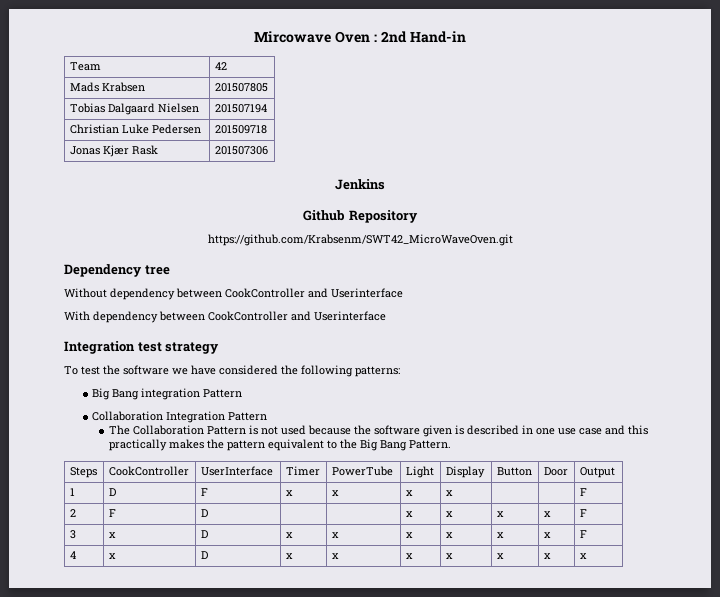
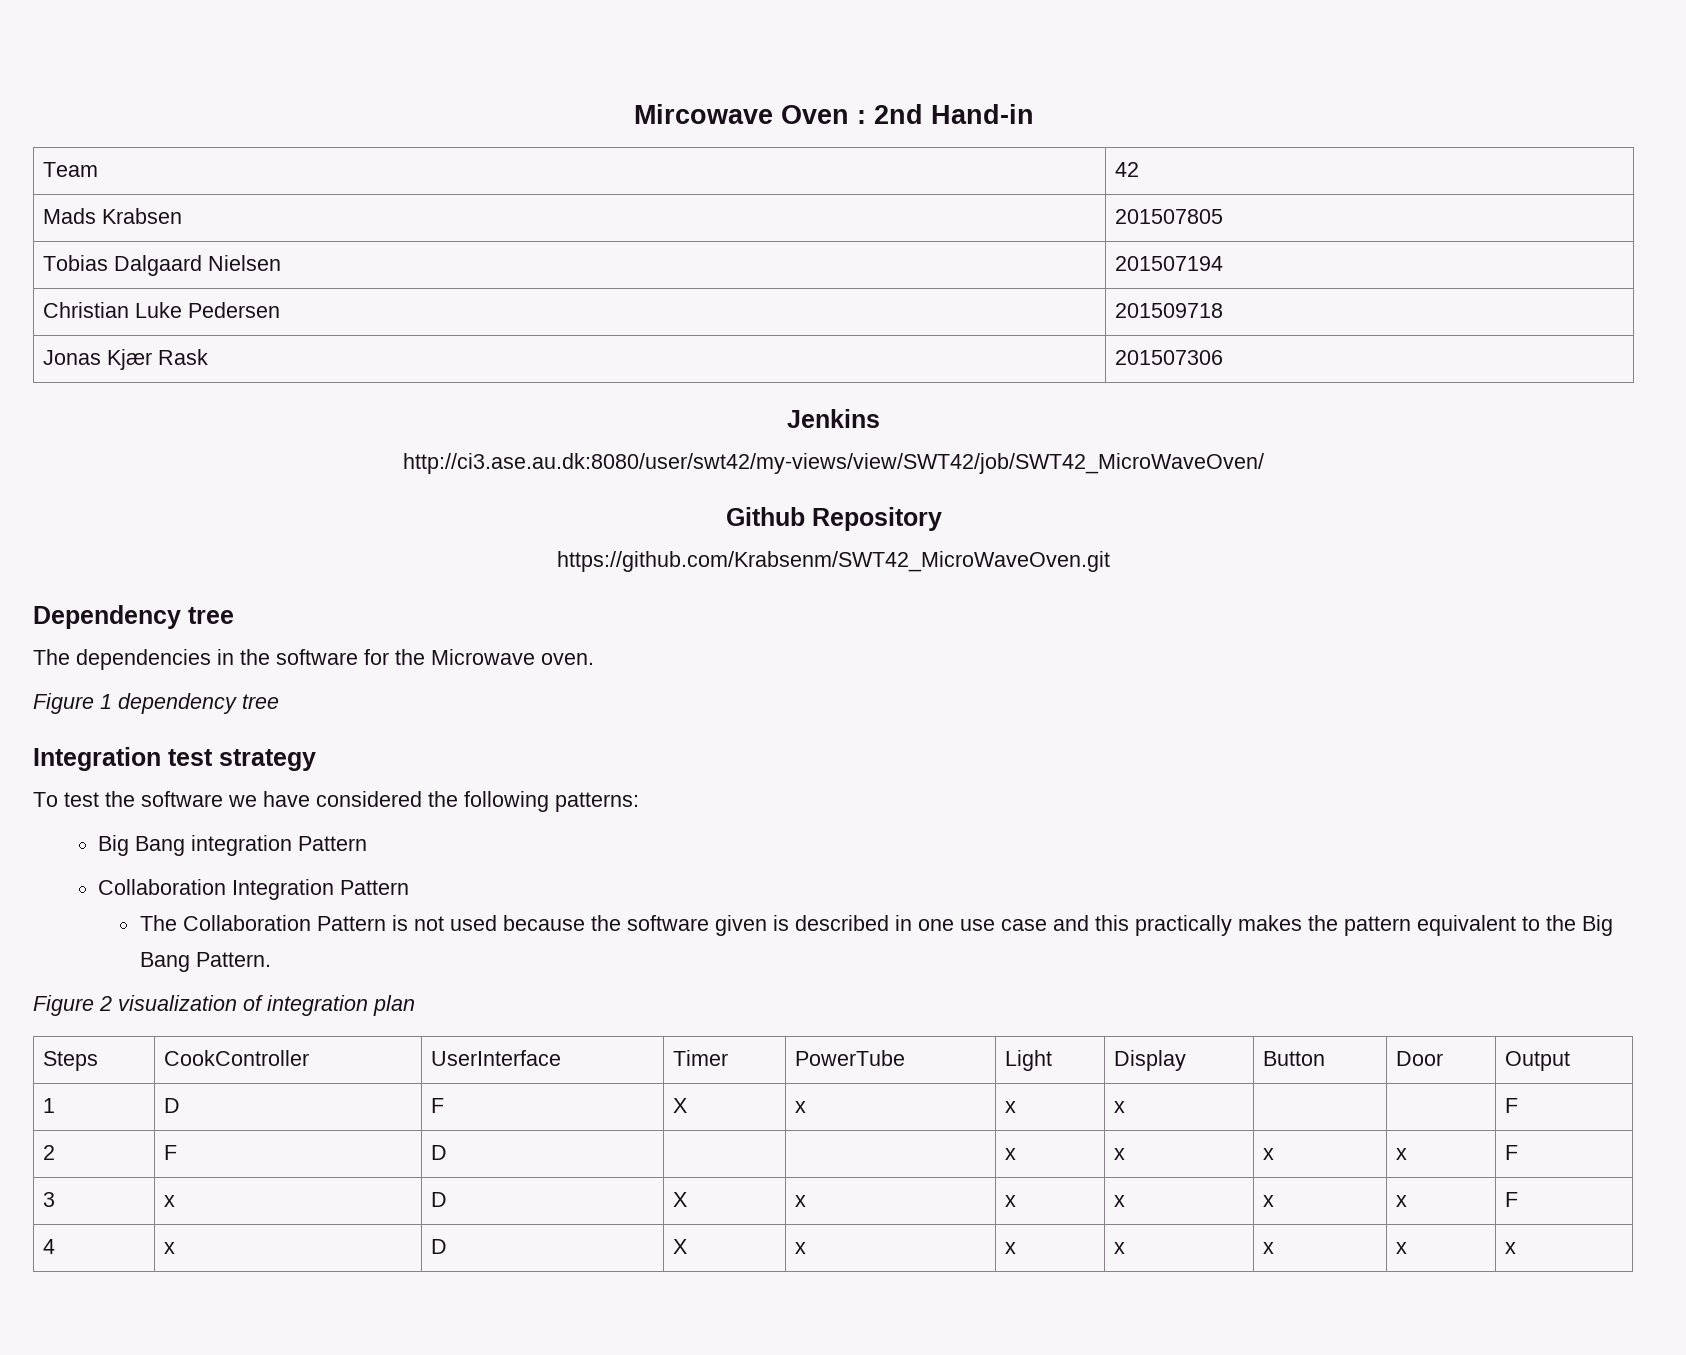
+ http://ci3.ase.au.dk:8080/user/swt42/my-views/view/SWT42/job/SWT42_MicroWaveOven/
- Without dependency between CookController and Userinterface
- With dependency between CookController and Userinterface
+ The dependencies in the software for the Microwave oven.
+ Figure 1 dependency tree
+ Figure 2 visualization of integration plan
- 1 | D | F | x | x | x | x | | | F
+ 1 | D | F | X | x | x | x | | | F
- 3 | x | D | x | x | x | x | x | x | F
+ 3 | x | D | X | x | x | x | x | x | F
- 4 | x | D | x | x | x | x | x | x | x
+ 4 | x | D | X | x | x | x | x | x | x

